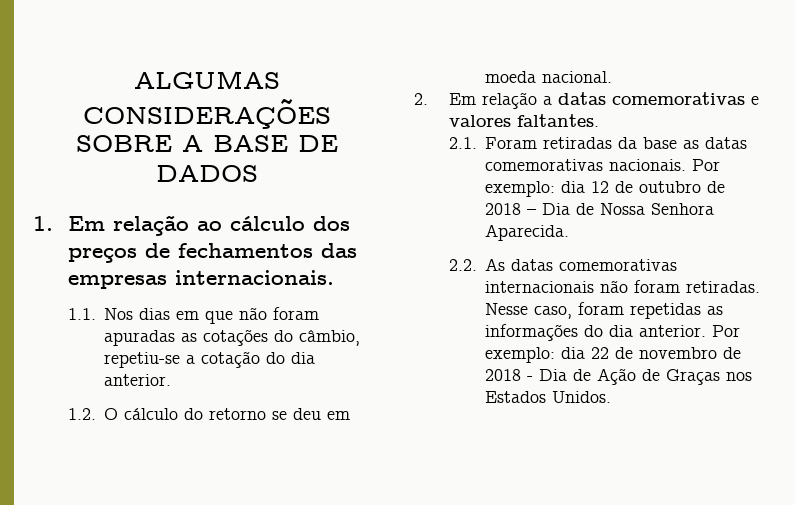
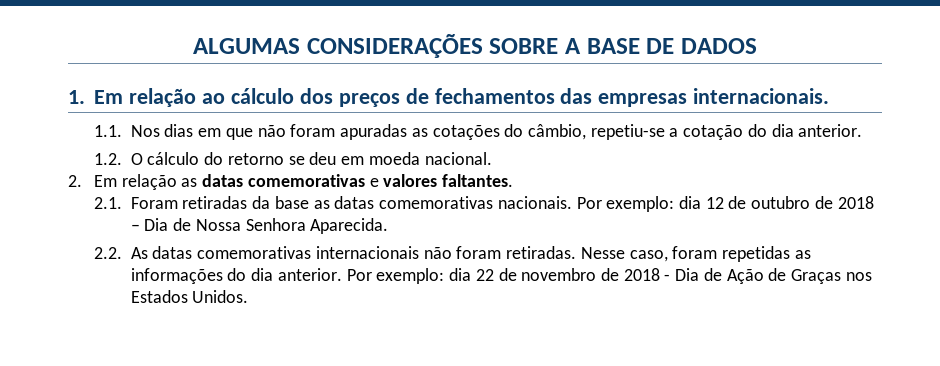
- 2. Em relação a datas comemorativas e valores faltantes.
+ 2. Em relação as datas comemorativas e valores faltantes.

